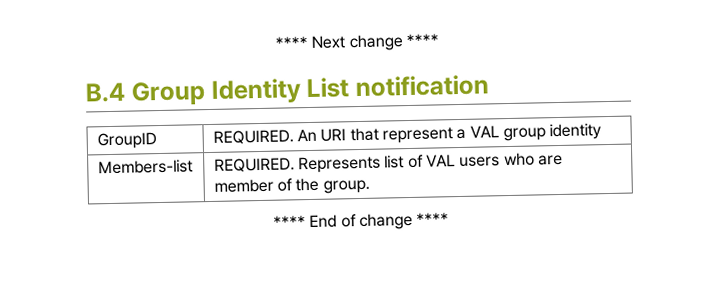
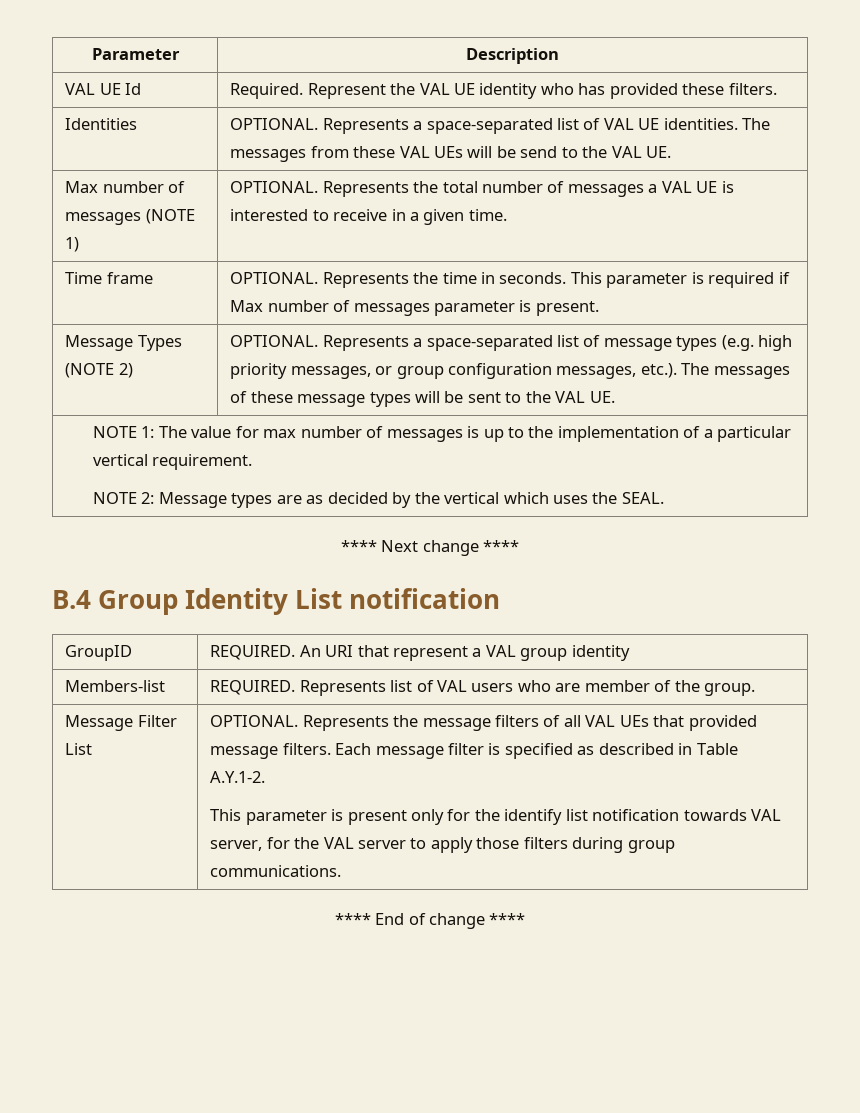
+ Parameter | Description
+ VAL UE Id | Required. Represent the VAL UE identity who has provided these filters.
+ Identities | OPTIONAL. Represents a space-separated list of VAL UE identities. The messages from these VAL UEs will be send to the VAL UE.
+ Max number of messages (NOTE 1) | OPTIONAL. Represents the total number of messages a VAL UE is interested to receive in a given time.
+ Time frame | OPTIONAL. Represents the time in seconds. This parameter is required if Max number of messages parameter is present.
+ Message Types (NOTE 2) | OPTIONAL. Represents a space-separated list of message types (e.g. high priority messages, or group configuration messages, etc.). The messages of these message types will be sent to the VAL UE.
+ NOTE 1: The value for max number of messages is up to the implementation of a particular vertical requirement.
+ NOTE 2: Message types are as decided by the vertical which uses the SEAL.
+ Message Filter List | OPTIONAL. Represents the message filters of all VAL UEs that provided message filters. Each message filter is specified as described in Table A.Y.1-2.
+ This parameter is present only for the identify list notification towards VAL server, for the VAL server to apply those filters during group communications.

